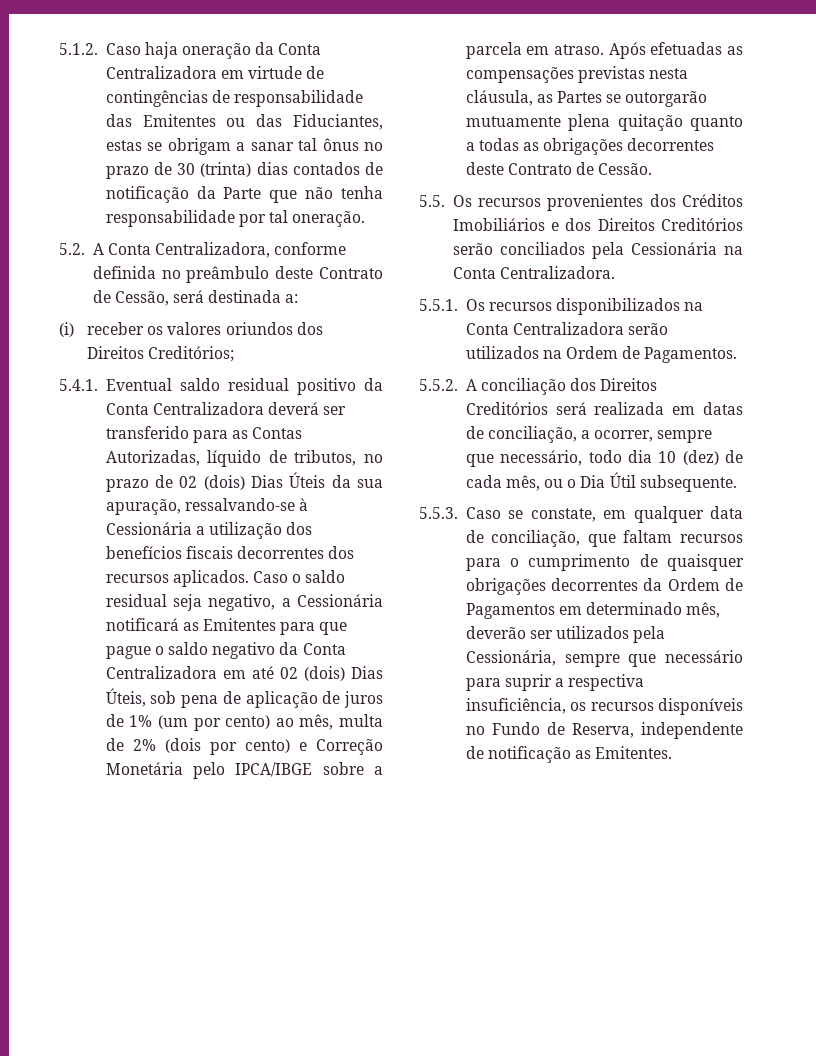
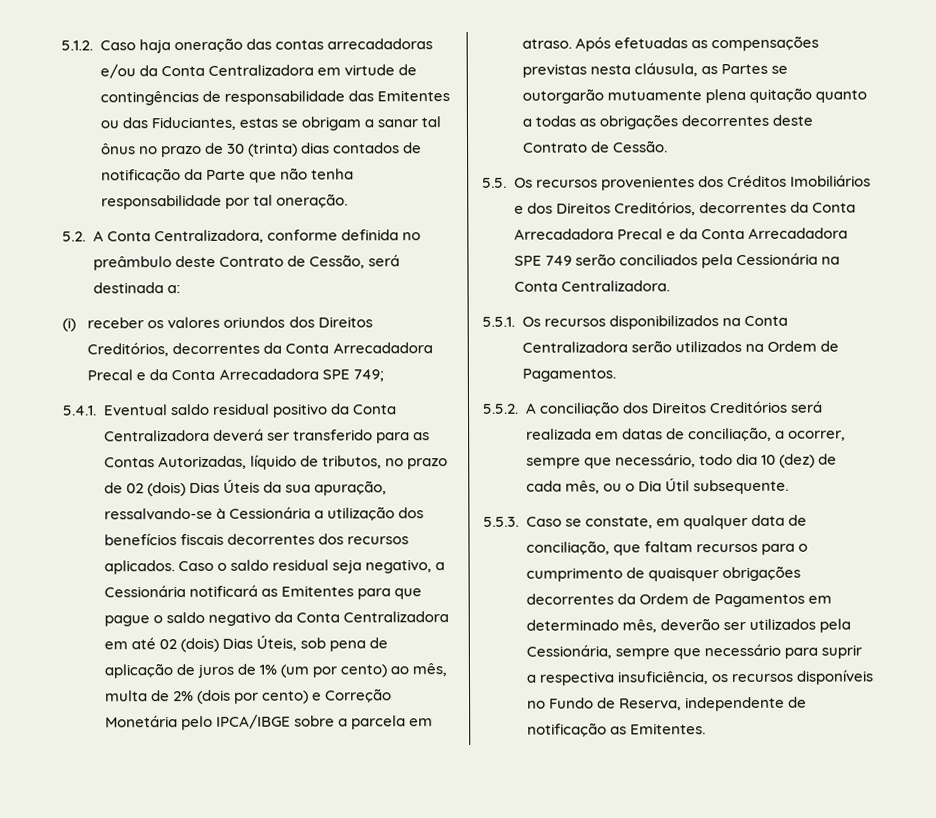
- 5.1.2. Caso haja oneração da Conta Centralizadora em virtude de contingências de responsabilidade das Emitentes ou das Fiduciantes, estas se obrigam a sanar tal ônus no prazo de 30 (trinta) dias contados de notificação da Parte que não tenha responsabilidade por tal oneração.
+ 5.1.2. Caso haja oneração das contas arrecadadoras e/ou da Conta Centralizadora em virtude de contingências de responsabilidade das Emitentes ou das Fiduciantes, estas se obrigam a sanar tal ônus no prazo de 30 (trinta) dias contados de notificação da Parte que não tenha responsabilidade por tal oneração.
- (i) receber os valores oriundos dos Direitos Creditórios;
+ (i) receber os valores oriundos dos Direitos Creditórios, decorrentes da Conta Arrecadadora Precal e da Conta Arrecadadora SPE 749;
- 5.5. Os recursos provenientes dos Créditos Imobiliários e dos Direitos Creditórios serão conciliados pela Cessionária na Conta Centralizadora.
+ 5.5. Os recursos provenientes dos Créditos Imobiliários e dos Direitos Creditórios, decorrentes da Conta Arrecadadora Precal e da Conta Arrecadadora SPE 749 serão conciliados pela Cessionária na Conta Centralizadora.

